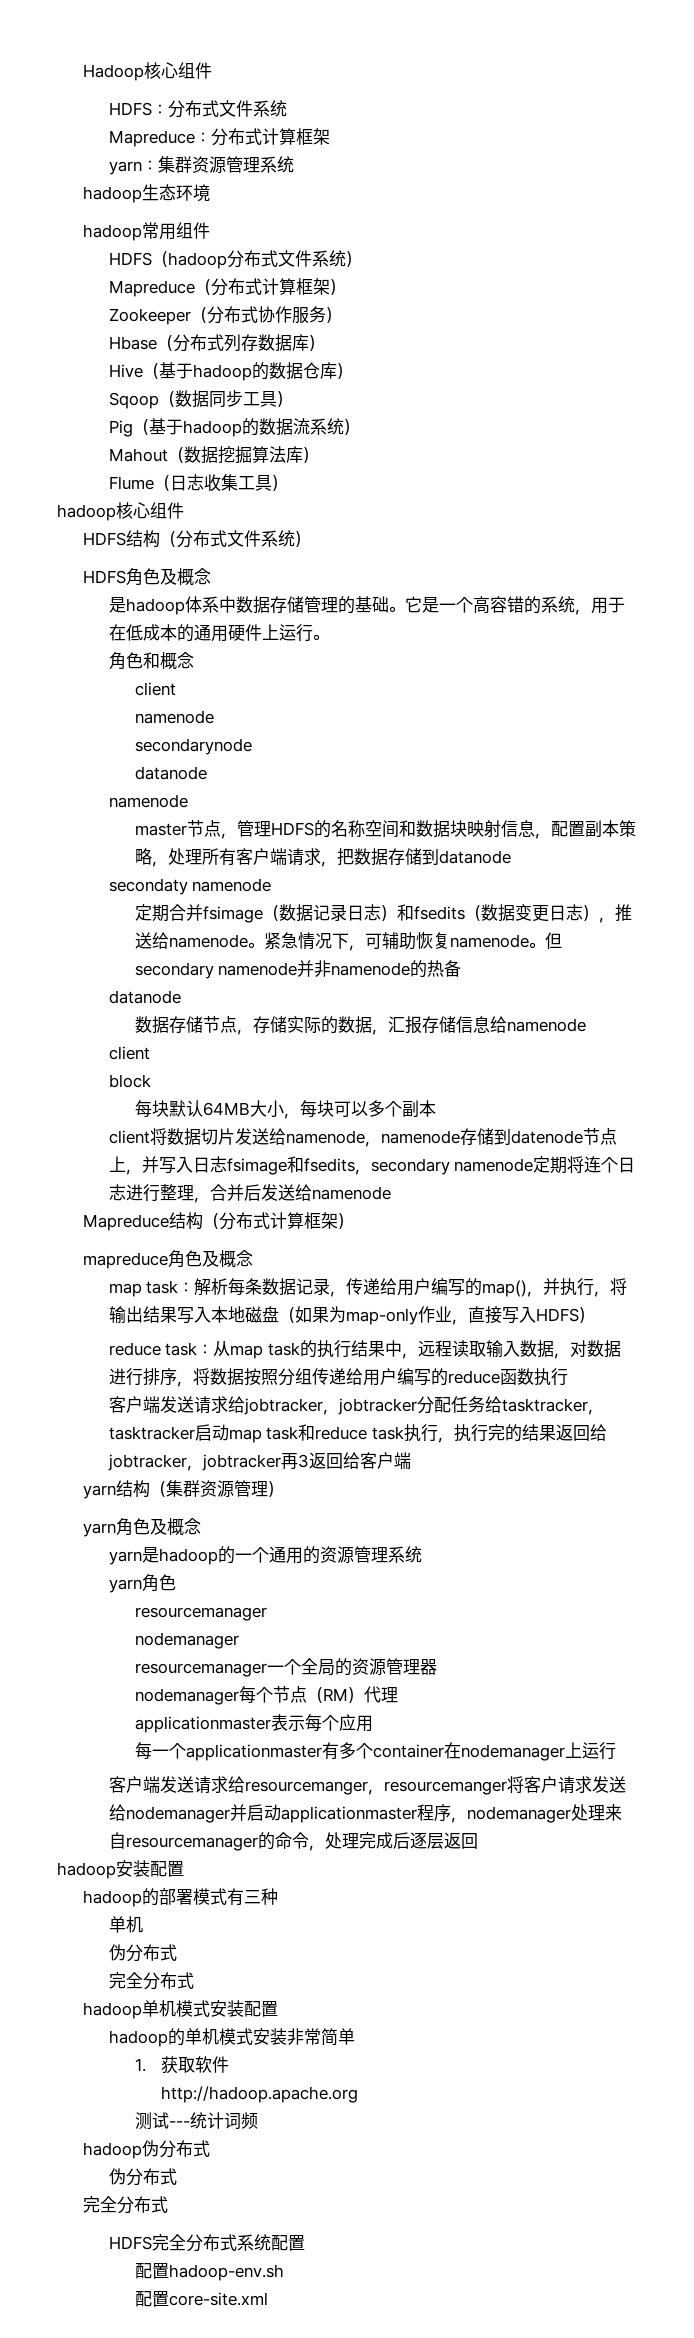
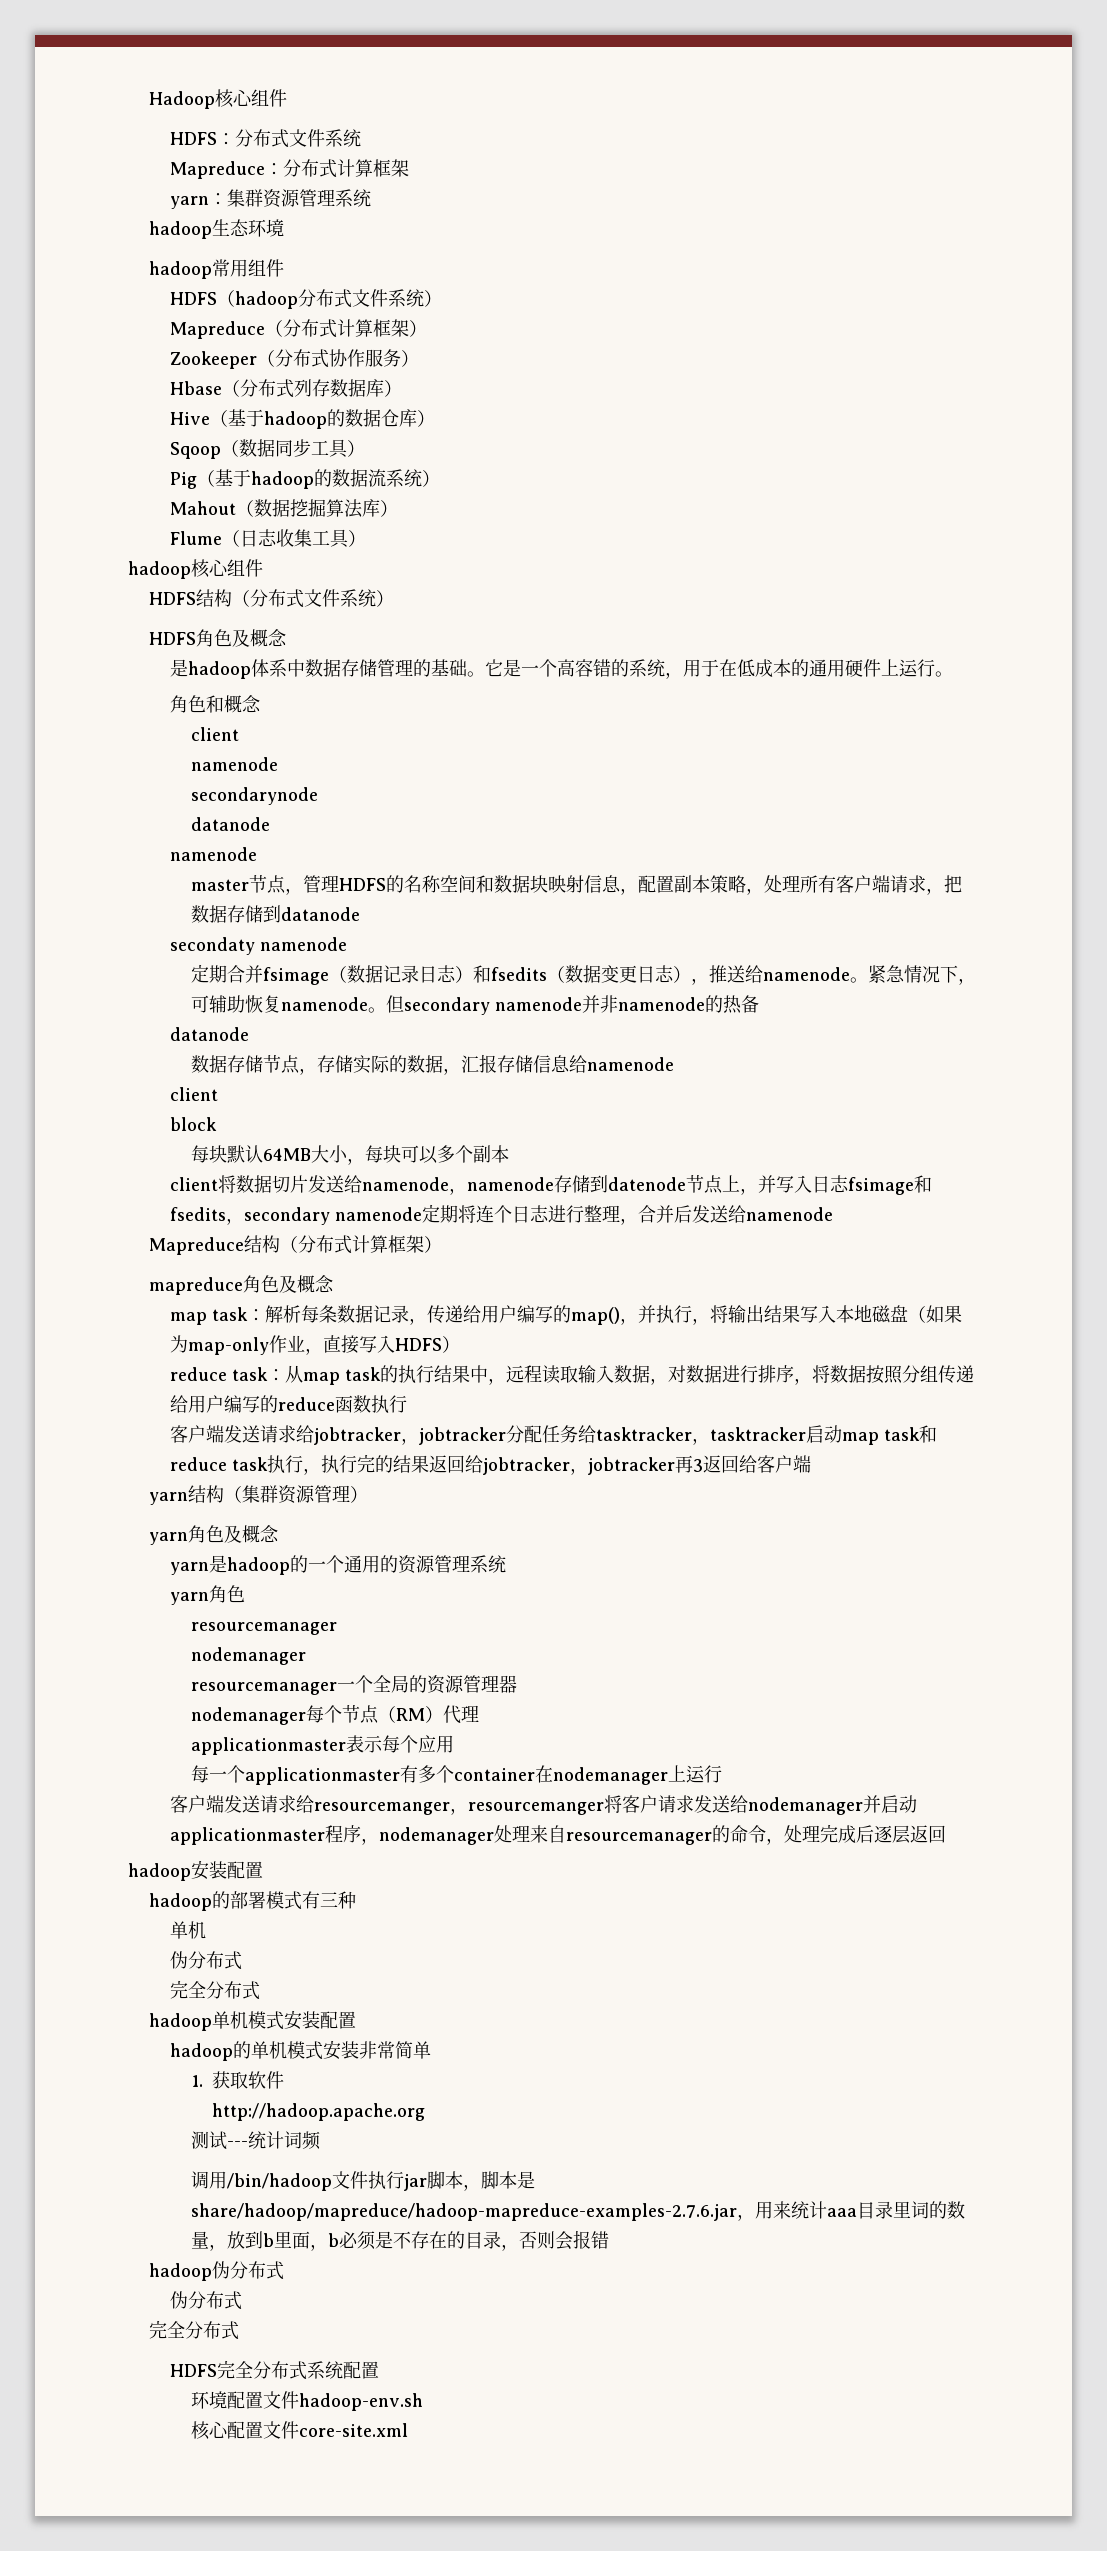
+ 调用/bin/hadoop文件执行jar脚本，脚本是share/hadoop/mapreduce/hadoop-mapreduce-examples-2.7.6.jar，用来统计aaa目录里词的数量，放到b里面，b必须是不存在的目录，否则会报错
- 配置hadoop-env.sh
- 配置core-site.xml
+ 环境配置文件hadoop-env.sh
+ 核心配置文件core-site.xml

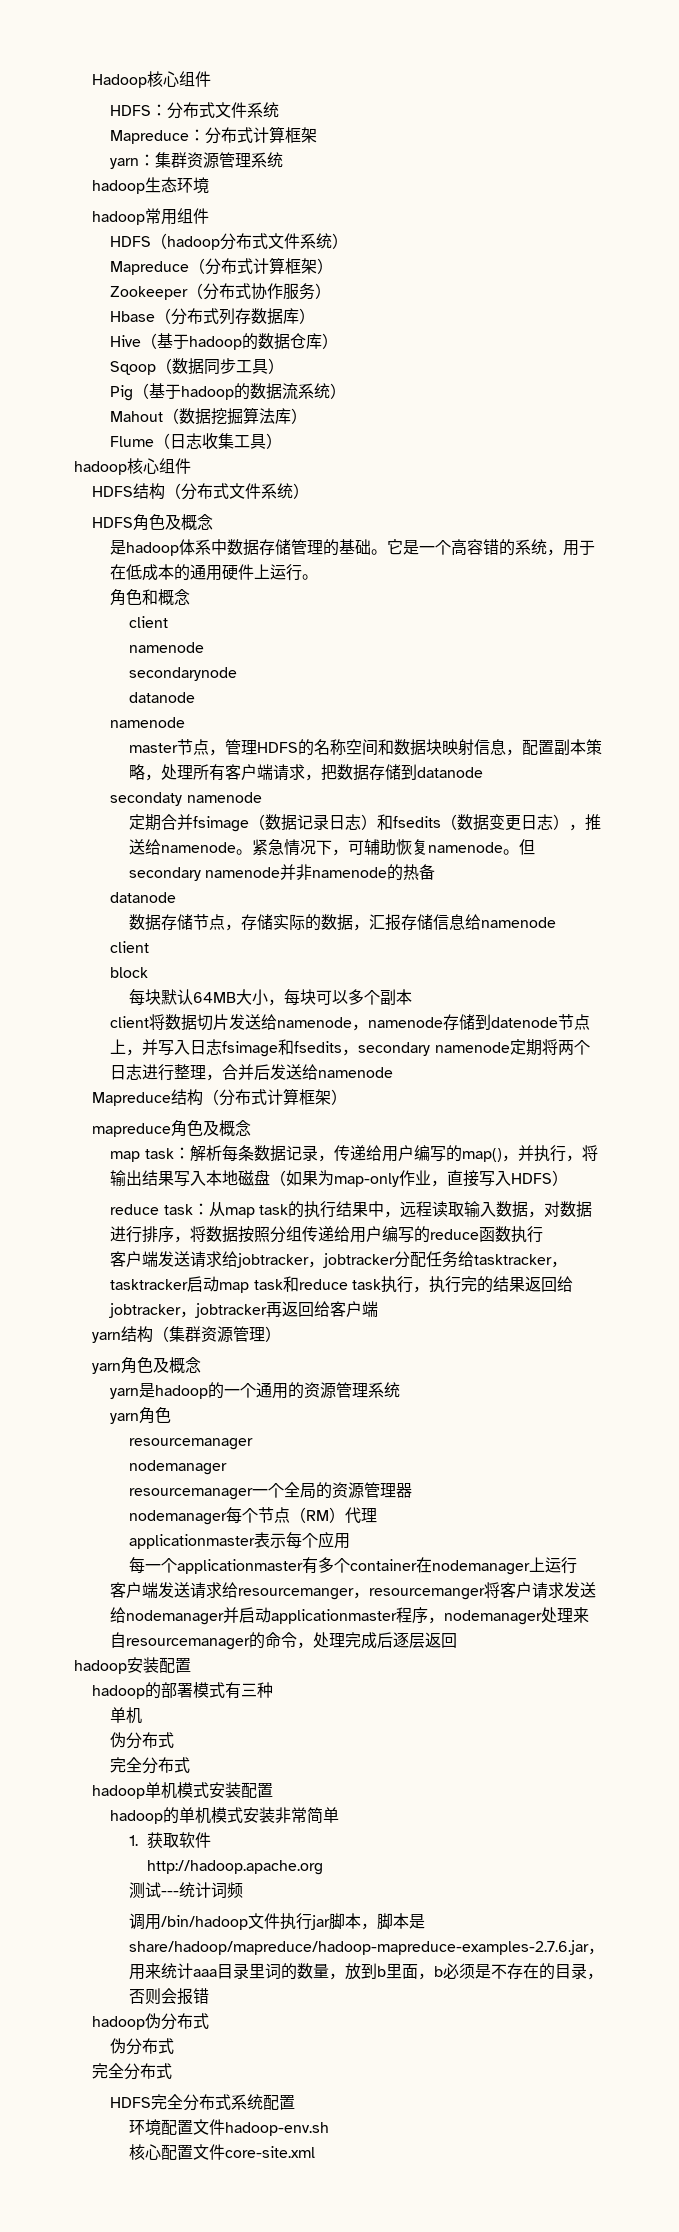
- client将数据切片发送给namenode，namenode存储到datenode节点上，并写入日志fsimage和fsedits，secondary namenode定期将连个日志进行整理，合并后发送给namenode
+ client将数据切片发送给namenode，namenode存储到datenode节点上，并写入日志fsimage和fsedits，secondary namenode定期将两个日志进行整理，合并后发送给namenode
- 客户端发送请求给jobtracker，jobtracker分配任务给tasktracker，tasktracker启动map task和reduce task执行，执行完的结果返回给jobtracker，jobtracker再3返回给客户端
+ 客户端发送请求给jobtracker，jobtracker分配任务给tasktracker，tasktracker启动map task和reduce task执行，执行完的结果返回给jobtracker，jobtracker再返回给客户端

